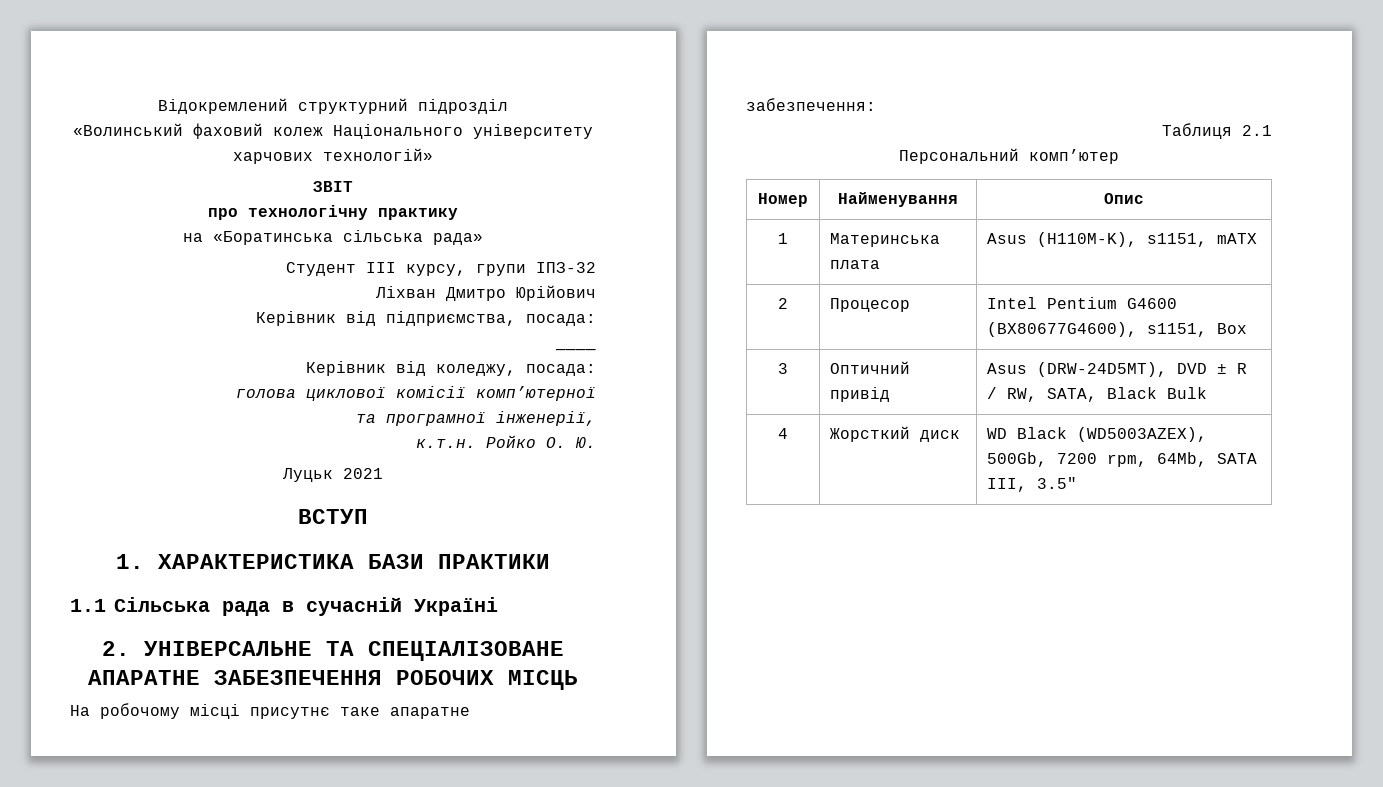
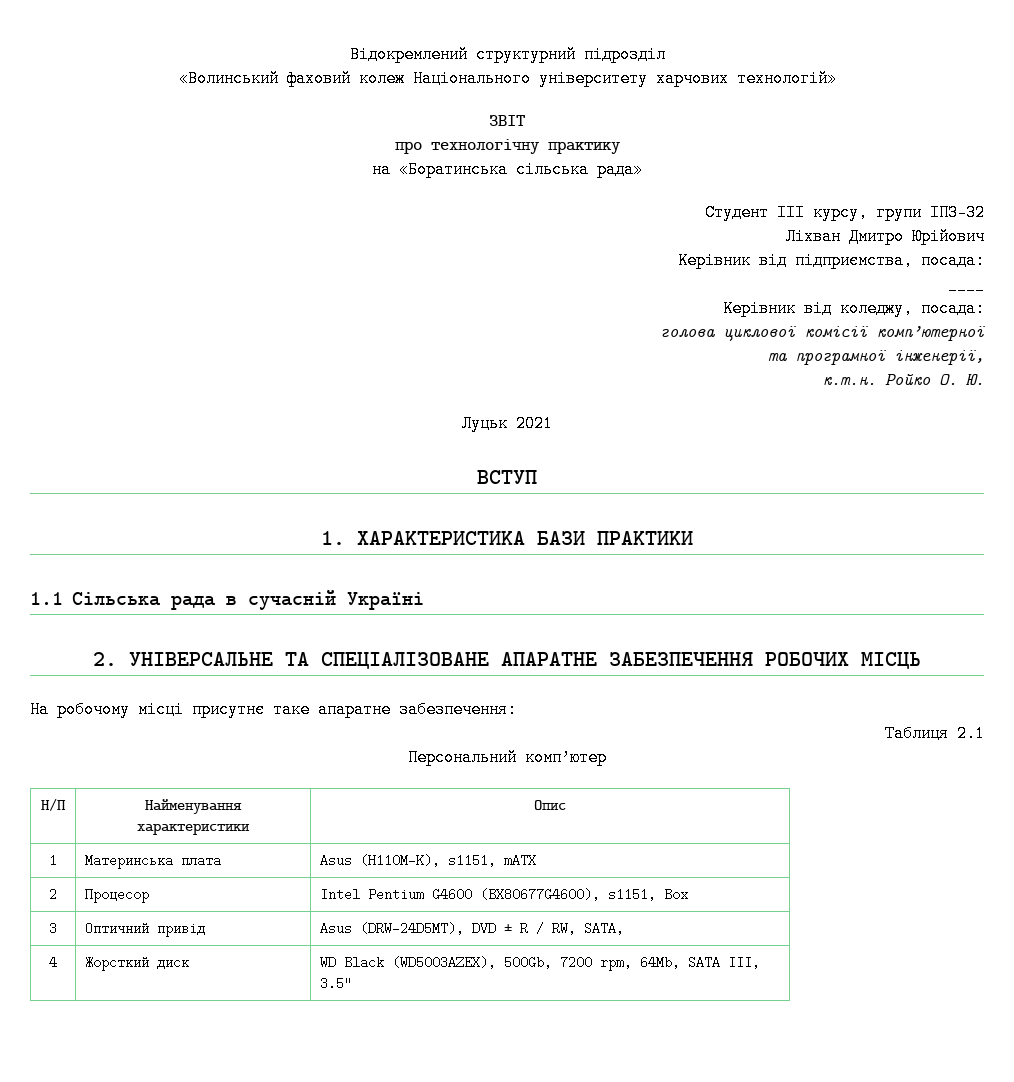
- Номер | Найменування | Опис
+ Н/П | Найменування характеристики | Опис
- 3 | Оптичний привід | Asus (DRW-24D5MT), DVD ± R / RW, SATA, Black Bulk
+ 3 | Оптичний привід | Asus (DRW-24D5MT), DVD ± R / RW, SATA,

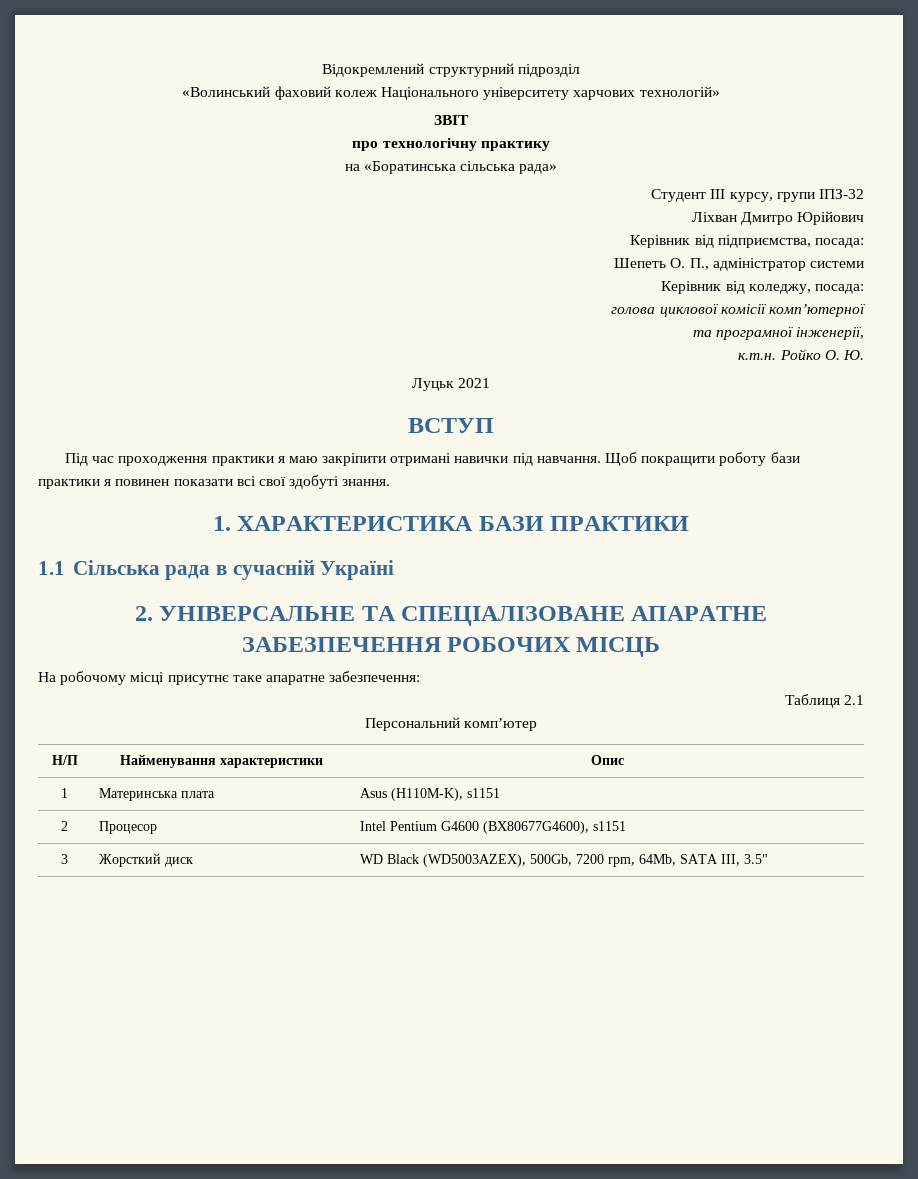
- ____
+ Шепеть О. П., адміністратор системи
+ Під час проходження практики я маю закріпити отримані навички під навчання. Щоб покращити роботу бази практики я повинен показати всі свої здобуті знання.
- 1 | Материнська плата | Asus (H110M-K), s1151, mATX
+ 1 | Материнська плата | Asus (H110M-K), s1151
- 2 | Процесор | Intel Pentium G4600 (BX80677G4600), s1151, Box
+ 2 | Процесор | Intel Pentium G4600 (BX80677G4600), s1151
- 3 | Оптичний привід | Asus (DRW-24D5MT), DVD ± R / RW, SATA,
- 4 | Жорсткий диск | WD Black (WD5003AZEX), 500Gb, 7200 rpm, 64Mb, SATA III, 3.5"
+ 3 | Жорсткий диск | WD Black (WD5003AZEX), 500Gb, 7200 rpm, 64Mb, SATA III, 3.5"

